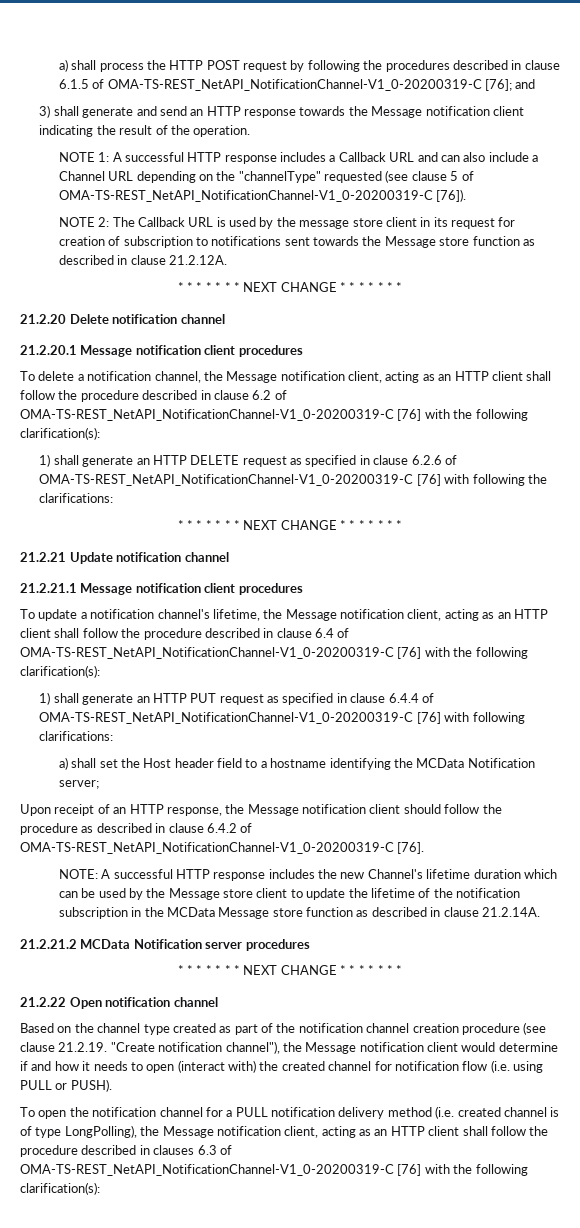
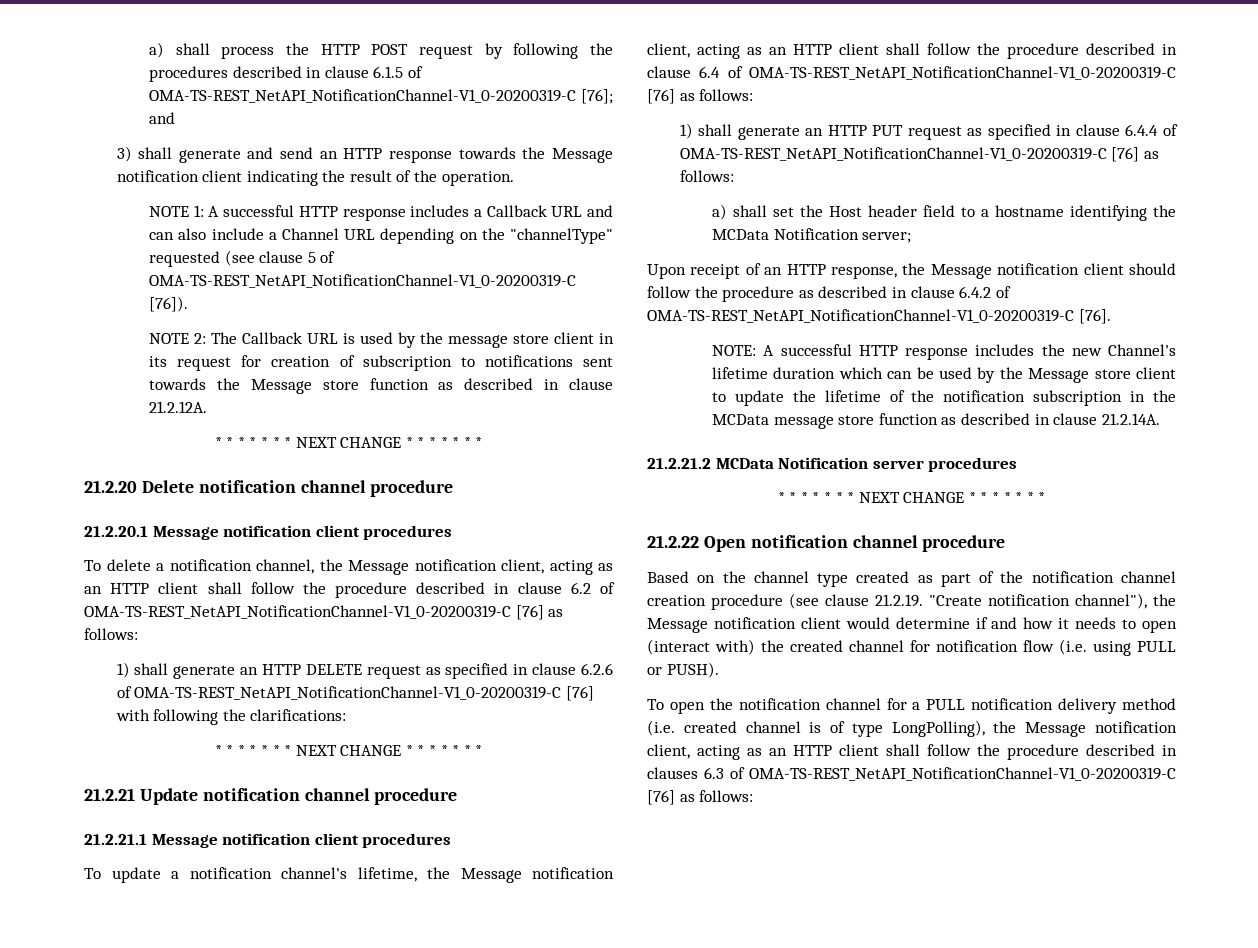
- 21.2.20 Delete notification channel
+ 21.2.20 Delete notification channel procedure
- To delete a notification channel, the Message notification client, acting as an HTTP client shall follow the procedure described in clause 6.2 of OMA-TS-REST_NetAPI_NotificationChannel-V1_0-20200319-C [76] with the following clarification(s):
+ To delete a notification channel, the Message notification client, acting as an HTTP client shall follow the procedure described in clause 6.2 of OMA-TS-REST_NetAPI_NotificationChannel-V1_0-20200319-C [76] as follows:
- 21.2.21 Update notification channel
+ 21.2.21 Update notification channel procedure
- To update a notification channel's lifetime, the Message notification client, acting as an HTTP client shall follow the procedure described in clause 6.4 of OMA-TS-REST_NetAPI_NotificationChannel-V1_0-20200319-C [76] with the following clarification(s):
+ To update a notification channel's lifetime, the Message notification client, acting as an HTTP client shall follow the procedure described in clause 6.4 of OMA-TS-REST_NetAPI_NotificationChannel-V1_0-20200319-C [76] as follows:
- 1) shall generate an HTTP PUT request as specified in clause 6.4.4 of OMA-TS-REST_NetAPI_NotificationChannel-V1_0-20200319-C [76] with following clarifications:
+ 1) shall generate an HTTP PUT request as specified in clause 6.4.4 of OMA-TS-REST_NetAPI_NotificationChannel-V1_0-20200319-C [76] as follows:
- NOTE: A successful HTTP response includes the new Channel's lifetime duration which can be used by the Message store client to update the lifetime of the notification subscription in the MCData Message store function as described in clause 21.2.14A.
+ NOTE: A successful HTTP response includes the new Channel's lifetime duration which can be used by the Message store client to update the lifetime of the notification subscription in the MCData message store function as described in clause 21.2.14A.
- 21.2.22 Open notification channel
+ 21.2.22 Open notification channel procedure
- To open the notification channel for a PULL notification delivery method (i.e. created channel is of type LongPolling), the Message notification client, acting as an HTTP client shall follow the procedure described in clauses 6.3 of OMA-TS-REST_NetAPI_NotificationChannel-V1_0-20200319-C [76] with the following clarification(s):
+ To open the notification channel for a PULL notification delivery method (i.e. created channel is of type LongPolling), the Message notification client, acting as an HTTP client shall follow the procedure described in clauses 6.3 of OMA-TS-REST_NetAPI_NotificationChannel-V1_0-20200319-C [76] as follows:

